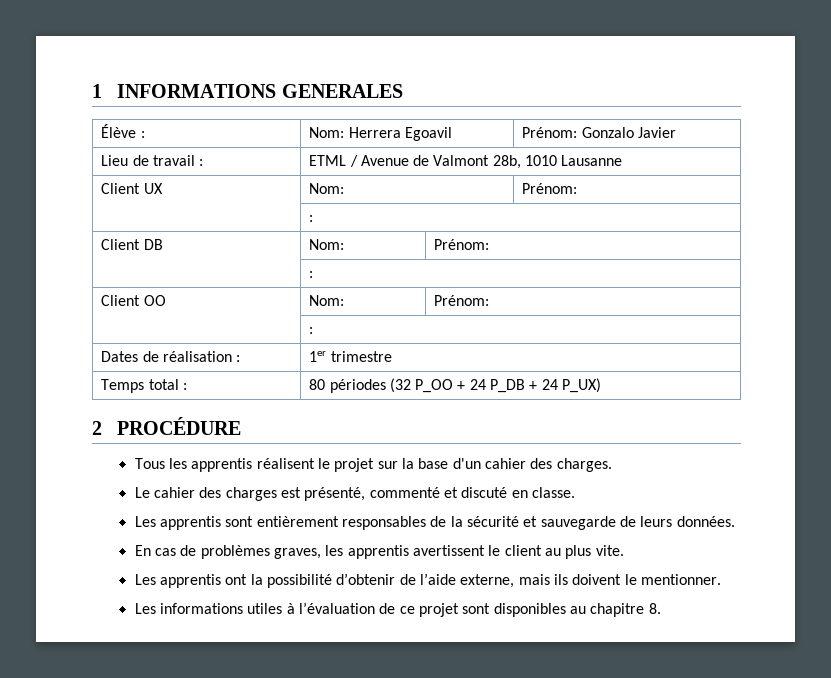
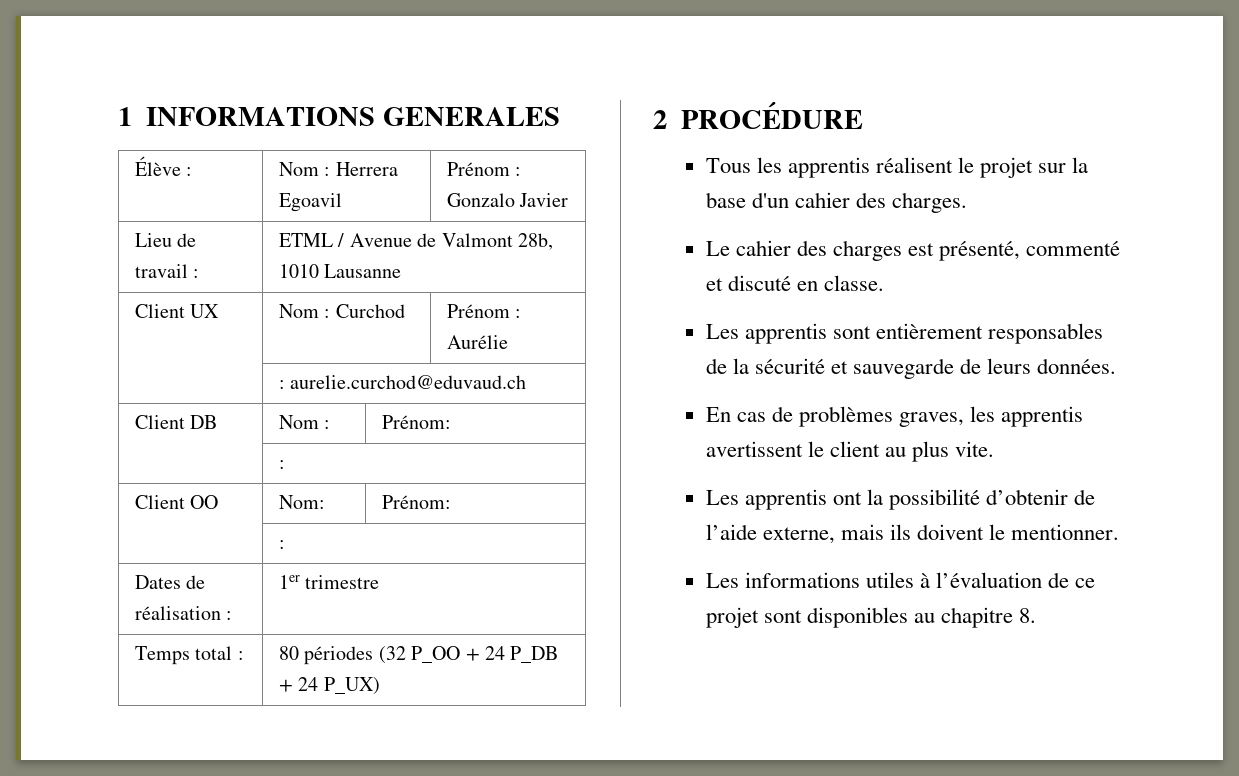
- Élève : | Nom: Herrera Egoavil | Prénom: Gonzalo Javier
+ Élève : | Nom : Herrera Egoavil | Prénom : Gonzalo Javier
- Client UX | Nom: | Prénom:
- | :
+ Client UX | Nom : Curchod | Prénom : Aurélie
+ | : aurelie.curchod@eduvaud.ch
- Client DB | Nom: | Prénom:
+ Client DB | Nom : | Prénom:

